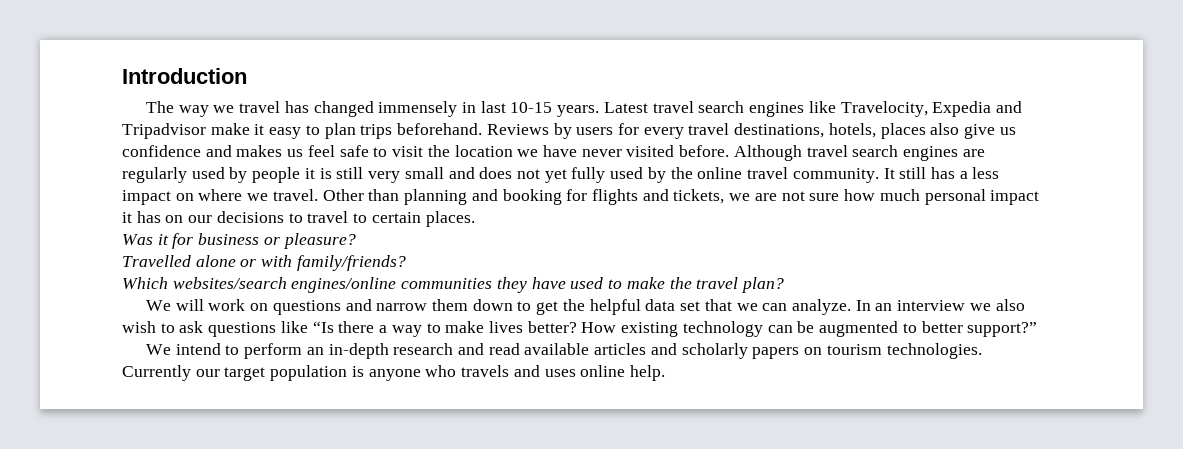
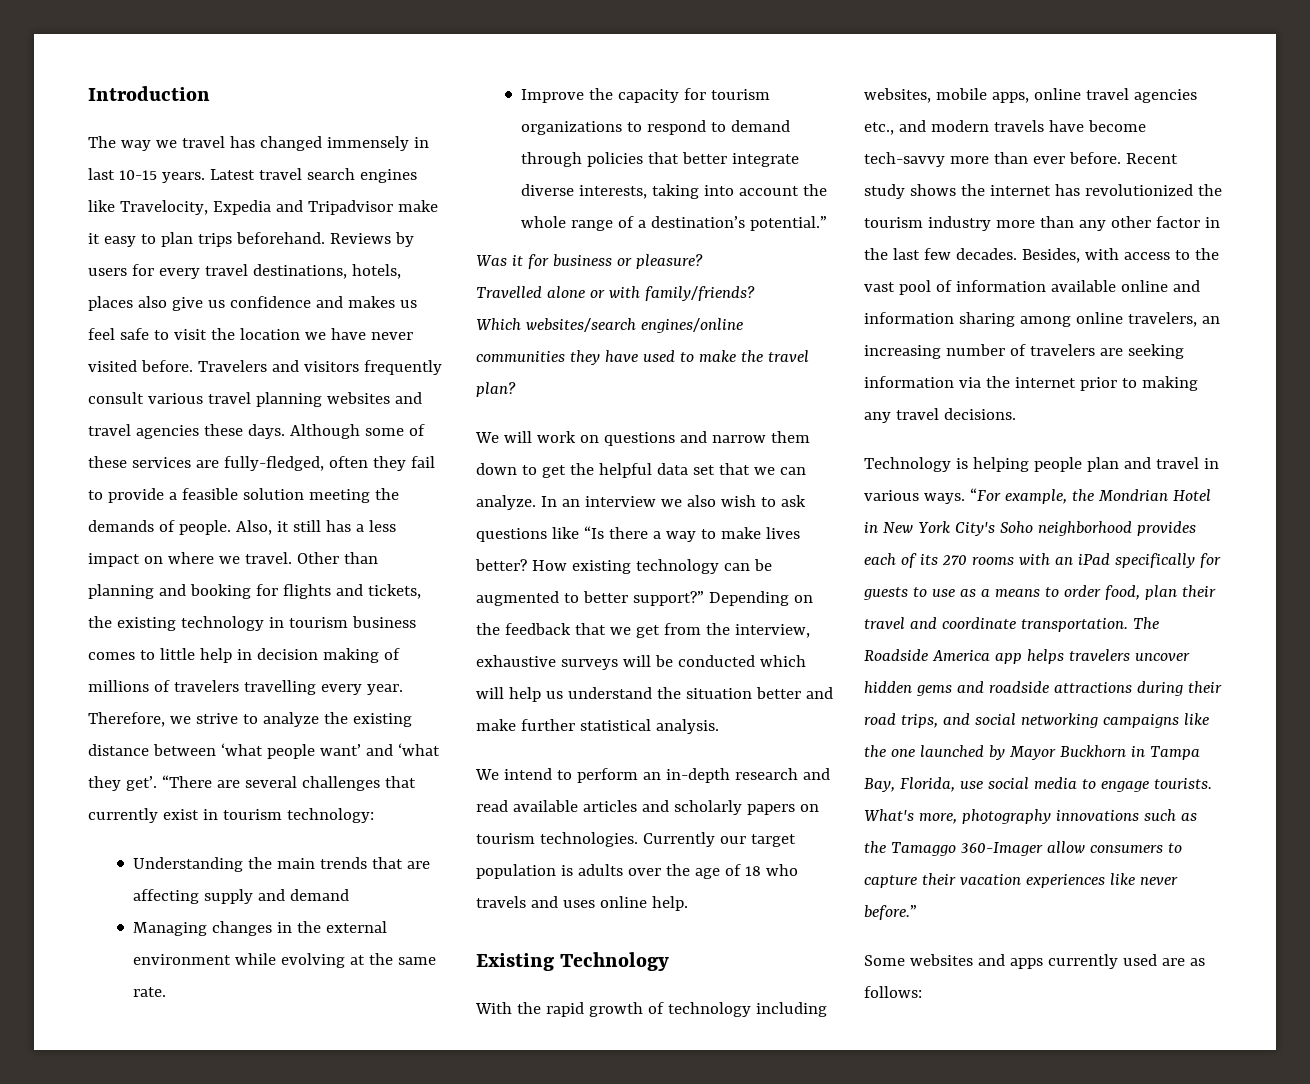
- Although travel search engines are regularly used by people it is still very small and does not yet fully used by the online travel community. It still has a less impact on where we travel.
+ Travelers and visitors frequently consult various travel planning websites and travel agencies these days. Although some of these services are fully-fledged, often they fail to provide a feasible solution meeting the demands of people. Also, it still has a less impact on where we travel.
- Other than planning and booking for flights and tickets, we are not sure how much personal impact it has on our decisions to travel to certain places.
+ Other than planning and booking for flights and tickets, the existing technology in tourism business comes to little help in decision making of millions of travelers travelling every year. Therefore, we strive to analyze the existing distance between ‘what people want’ and ‘what they get’. “There are several challenges that currently exist in tourism technology:
+ Understanding the main trends that are affecting supply and demand
+ Managing changes in the external environment while evolving at the same rate.
+ Improve the capacity for tourism organizations to respond to demand through policies that better integrate diverse interests, taking into account the whole range of a destination’s potential.”
+ Depending on the feedback that we get from the interview, exhaustive surveys will be conducted which will help us understand the situation better and make further statistical analysis.
- Currently our target population is anyone who travels and uses online help.
+ Currently our target population is adults over the age of 18 who travels and uses online help.
+ Existing Technology
+ With the rapid growth of technology including websites, mobile apps, online travel agencies etc., and modern travels have become tech-savvy more than ever before. Recent study shows the internet has revolutionized the tourism industry more than any other factor in the last few decades. Besides, with access to the vast pool of information available online and information sharing among online travelers, an increasing number of travelers are seeking information via the internet prior to making any travel decisions.
+ Technology is helping people plan and travel in various ways. “For example, the Mondrian Hotel in New York City's Soho neighborhood provides each of its 270 rooms with an iPad specifically for guests to use as a means to order food, plan their travel and coordinate transportation. The Roadside America app helps travelers uncover hidden gems and roadside attractions during their road trips, and social networking campaigns like the one launched by Mayor Buckhorn in Tampa Bay, Florida, use social media to engage tourists. What's more, photography innovations such as the Tamaggo 360-Imager allow consumers to capture their vacation experiences like never before.”
+ Some websites and apps currently used are as follows:

